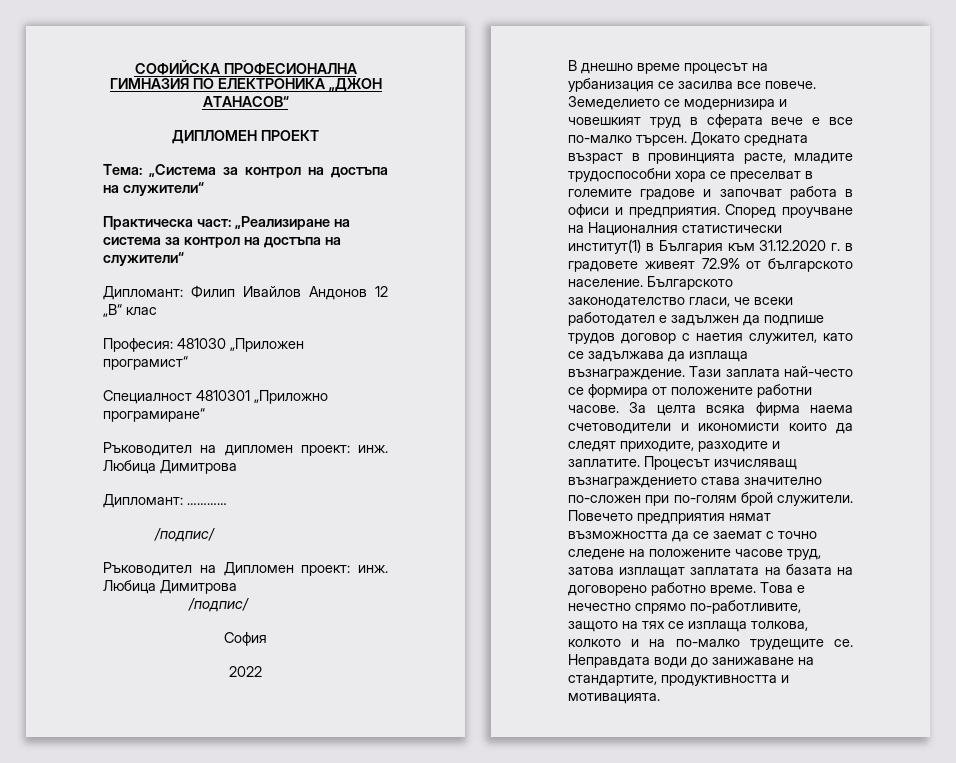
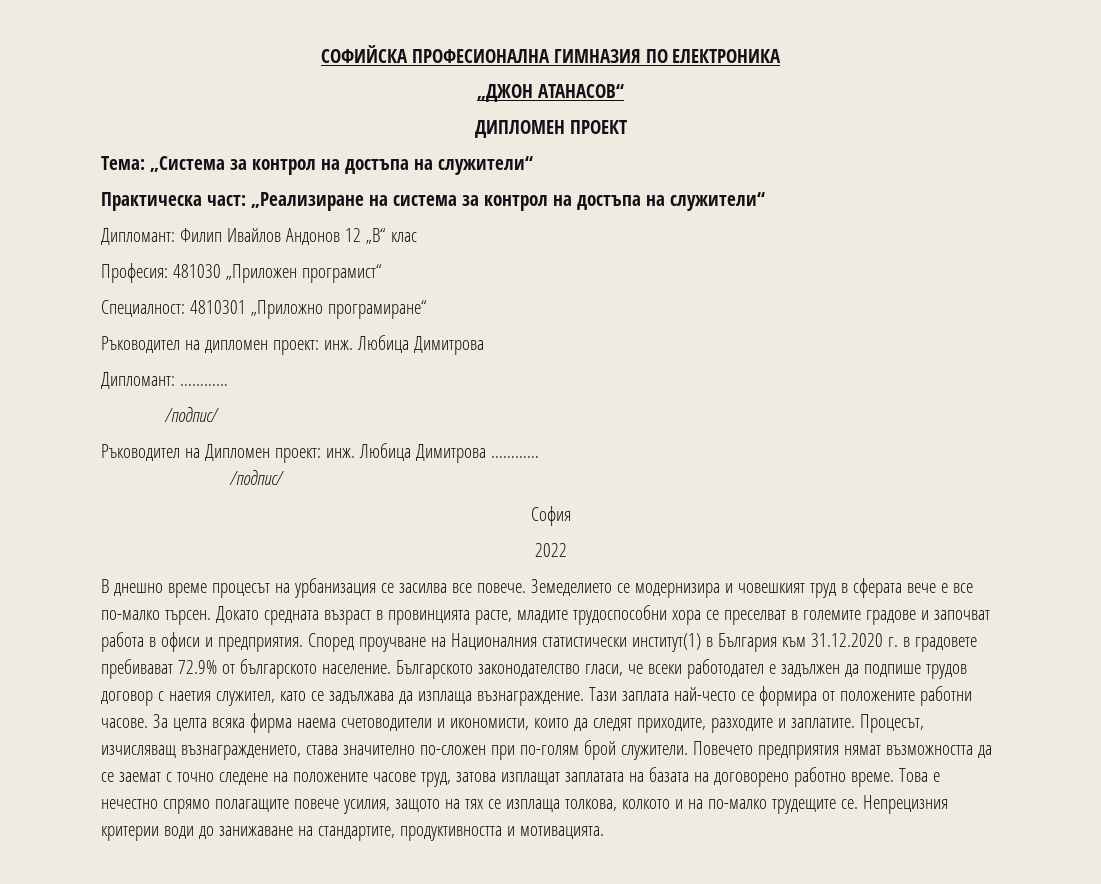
- СОФИЙСКА ПРОФЕСИОНАЛНА ГИМНАЗИЯ ПО ЕЛЕКТРОНИКА „ДЖОН АТАНАСОВ“
+ СОФИЙСКА ПРОФЕСИОНАЛНА ГИМНАЗИЯ ПО ЕЛЕКТРОНИКА
+ „ДЖОН АТАНАСОВ“
- Специалност 4810301 „Приложно програмиране“
+ Специалност: 4810301 „Приложно програмиране“
- Ръководител на Дипломен проект: инж. Любица Димитрова
+ Ръководител на Дипломен проект: инж. Любица Димитрова …………
- Според проучване на Националния статистически институт(1) в България към 31.12.2020 г. в градовете живеят 72.9% от българското население.
+ Според проучване на Националния статистически институт(1) в България към 31.12.2020 г. в градовете пребивават 72.9% от българското население.
- За целта всяка фирма наема счетоводители и икономисти които да следят приходите, разходите и заплатите.
+ За целта всяка фирма наема счетоводители и икономисти, които да следят приходите, разходите и заплатите.
- Процесът изчисляващ възнаграждението става значително по-сложен при по-голям брой служители.
+ Процесът, изчисляващ възнаграждението, става значително по-сложен при по-голям брой служители.
- Това е нечестно спрямо по-работливите, защото на тях се изплаща толкова, колкото и на по-малко трудещите се.
+ Това е нечестно спрямо полагащите повече усилия, защото на тях се изплаща толкова, колкото и на по-малко трудещите се.
- Неправдата води до занижаване на стандартите, продуктивността и мотивацията.
+ Непрецизния критерии води до занижаване на стандартите, продуктивността и мотивацията.

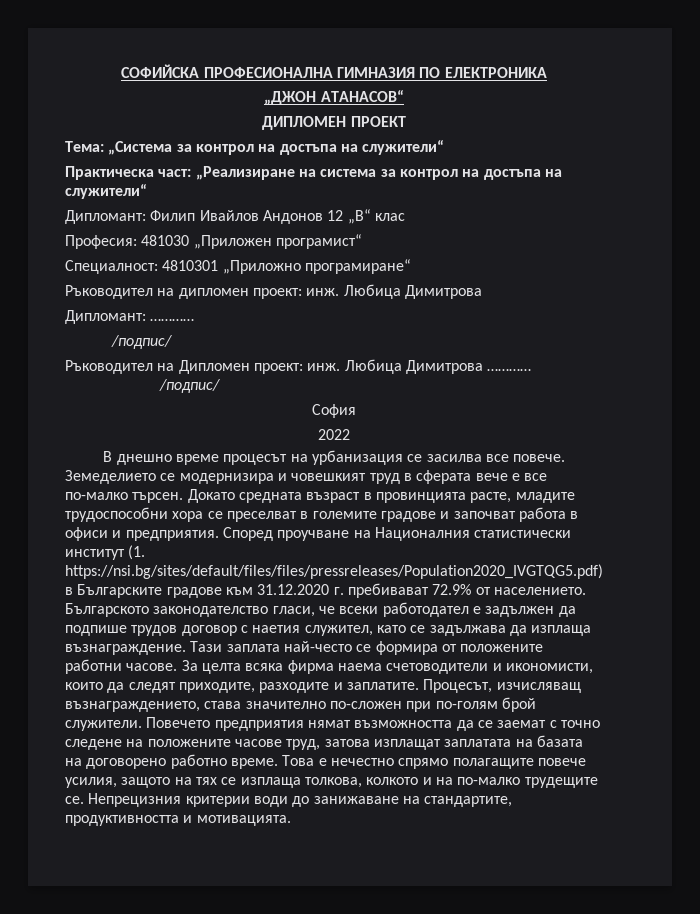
- Според проучване на Националния статистически институт(1) в България към 31.12.2020 г. в градовете пребивават 72.9% от българското население.
+ Според проучване на Националния статистически институт (1. https://nsi.bg/sites/default/files/files/pressreleases/Population2020_IVGTQG5.pdf) в Българските градове към 31.12.2020 г. пребивават 72.9% от населението.

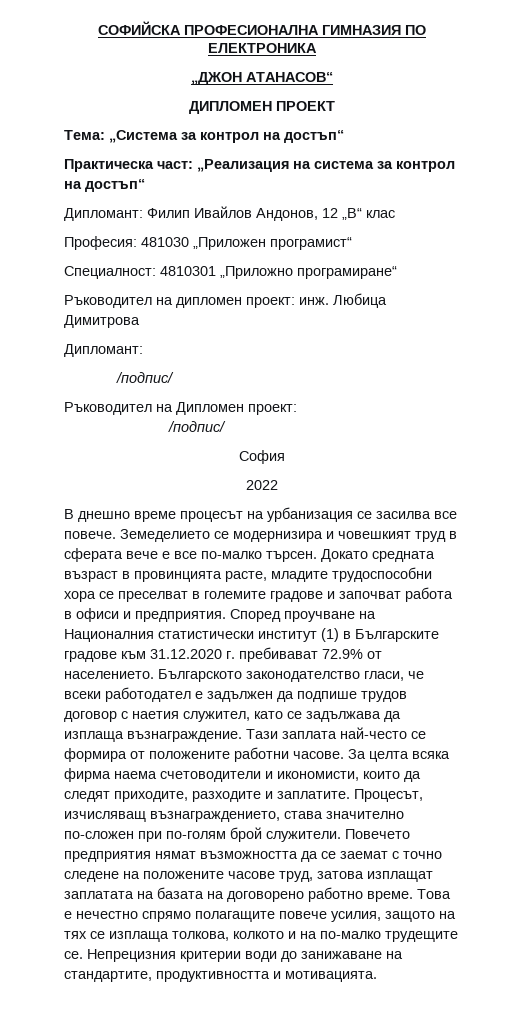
- Тема: „Система за контрол на достъпа на служители“
+ Тема: „Система за контрол на достъп“
- Практическа част: „Реализиране на система за контрол на достъпа на служители“
+ Практическа част: „Реализация на система за контрол на достъп“
- Дипломант: Филип Ивайлов Андонов 12 „В“ клас
+ Дипломант: Филип Ивайлов Андонов, 12 „В“ клас
  Ръководител на дипломен проект: инж. Любица Димитрова
- Дипломант: …………
+ Дипломант:
- Ръководител на Дипломен проект: инж. Любица Димитрова …………
+ Ръководител на Дипломен проект:
- Според проучване на Националния статистически институт (1. https://nsi.bg/sites/default/files/files/pressreleases/Population2020_IVGTQG5.pdf) в Българските градове към 31.12.2020 г. пребивават 72.9% от населението.
+ Според проучване на Националния статистически институт (1) в Българските градове към 31.12.2020 г. пребивават 72.9% от населението.

